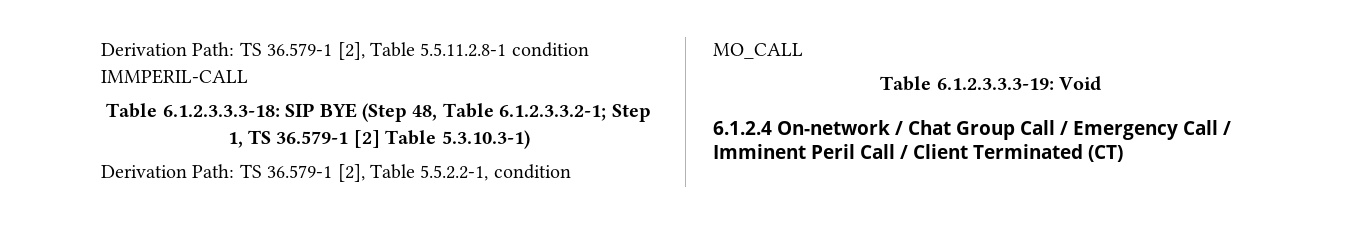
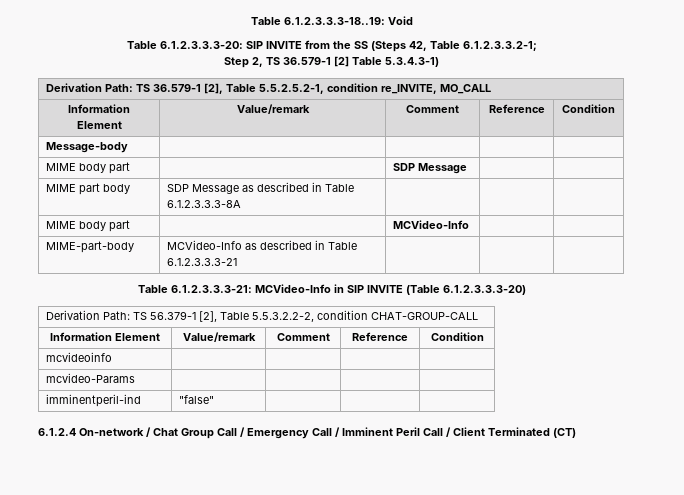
- Derivation Path: TS 36.579-1 [2], Table 5.5.11.2.8-1 condition IMMPERIL-CALL
- Table 6.1.2.3.3.3-18: SIP BYE (Step 48, Table 6.1.2.3.3.2-1; Step 1, TS 36.579-1 [2] Table 5.3.10.3-1)
- Derivation Path: TS 36.579-1 [2], Table 5.5.2.2-1, condition MO_CALL
- Table 6.1.2.3.3.3-19: Void
+ Table 6.1.2.3.3.3-18..19: Void
+ Table 6.1.2.3.3.3-20: SIP INVITE from the SS (Steps 42, Table 6.1.2.3.3.2-1;
+ Step 2, TS 36.579-1 [2] Table 5.3.4.3-1)
+ Derivation Path: TS 36.579-1 [2], Table 5.5.2.5.2-1, condition re_INVITE, MO_CALL
+ Information Element | Value/remark | Comment | Reference | Condition
+ Message-body | | | |
+ MIME body part | | SDP Message | |
+ MIME part body | SDP Message as described in Table 6.1.2.3.3.3-8A | | |
+ MIME body part | | MCVideo-Info | |
+ MIME-part-body | MCVideo-Info as described in Table 6.1.2.3.3.3-21 | | |
+ Table 6.1.2.3.3.3-21: MCVideo-Info in SIP INVITE (Table 6.1.2.3.3.3-20)
+ Derivation Path: TS 56.379-1 [2], Table 5.5.3.2.2-2, condition CHAT-GROUP-CALL
+ Information Element | Value/remark | Comment | Reference | Condition
+ mcvideoinfo | | | |
+ mcvideo-Params | | | |
+ imminentperil-ind | "false" | | |

